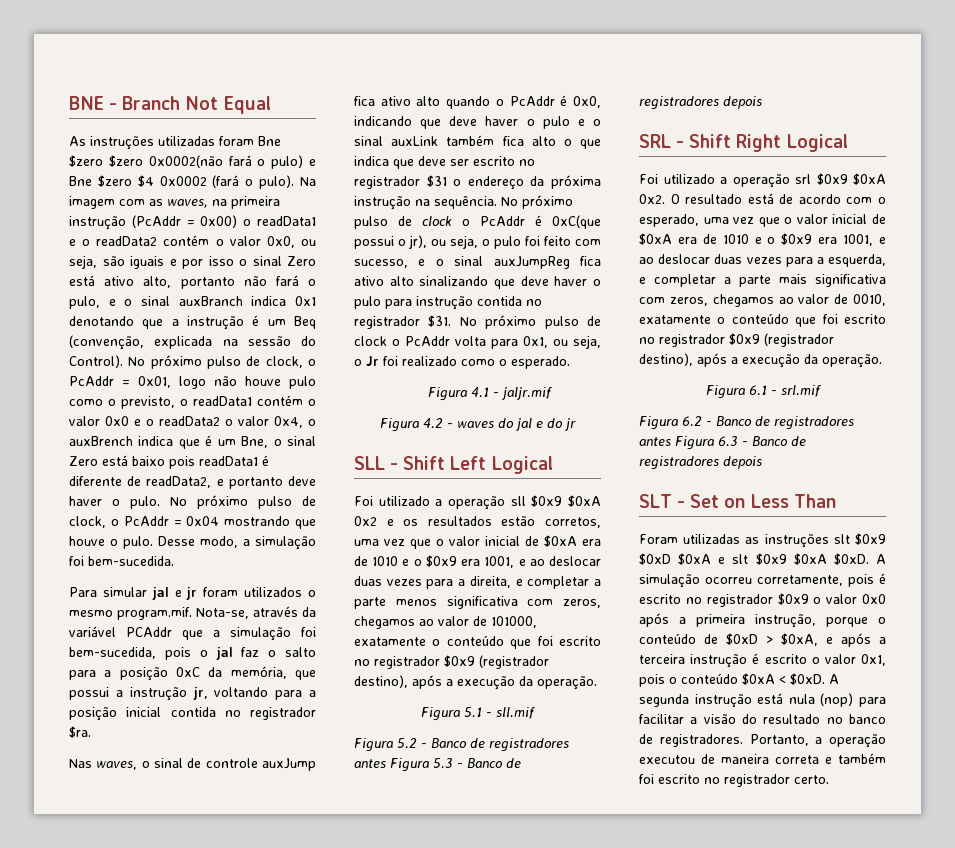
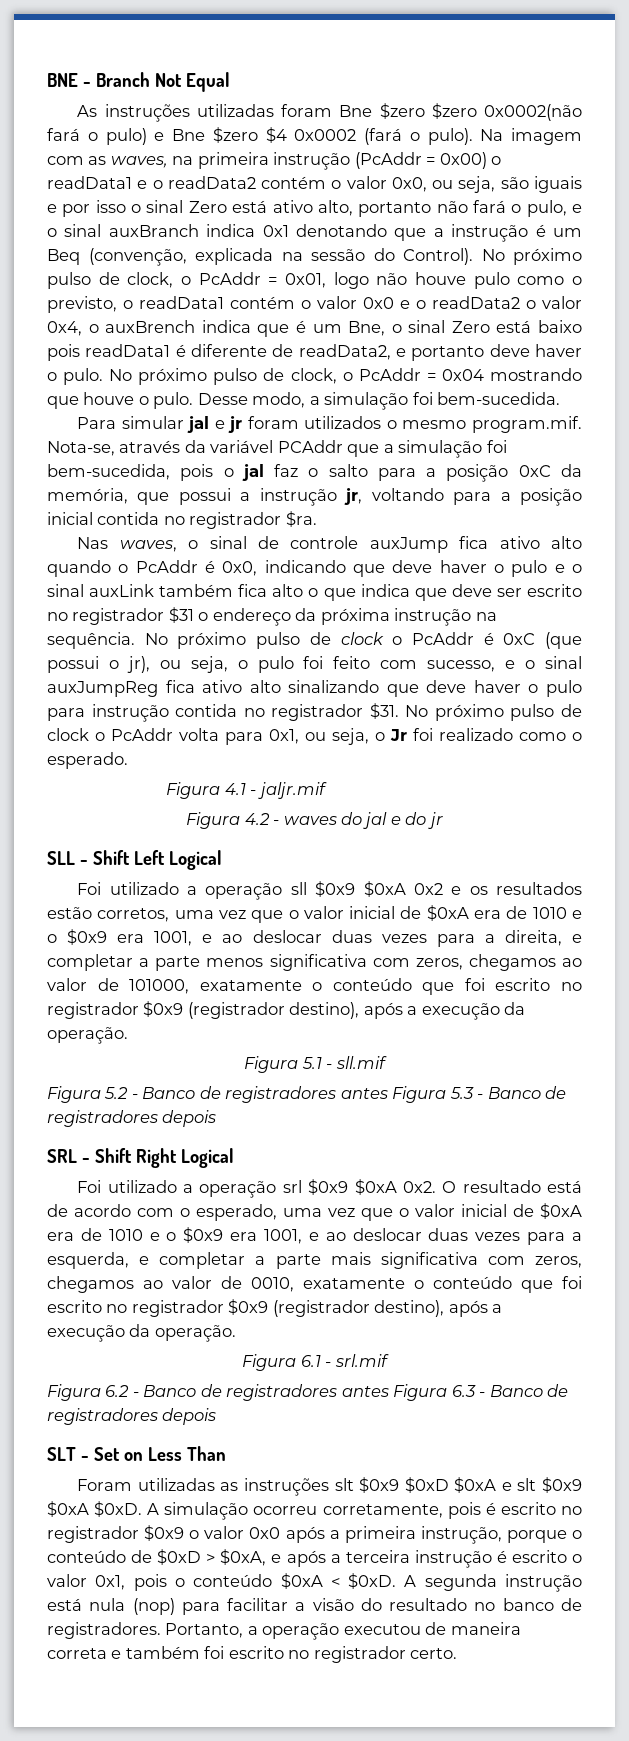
- No próximo pulso de clock o PcAddr é 0xC(que possui o jr), ou seja, o pulo foi feito com sucesso, e o sinal auxJumpReg fica ativo alto sinalizando que deve haver o pulo para instrução contida no registrador $31.
+ No próximo pulso de clock o PcAddr é 0xC (que possui o jr), ou seja, o pulo foi feito com sucesso, e o sinal auxJumpReg fica ativo alto sinalizando que deve haver o pulo para instrução contida no registrador $31.

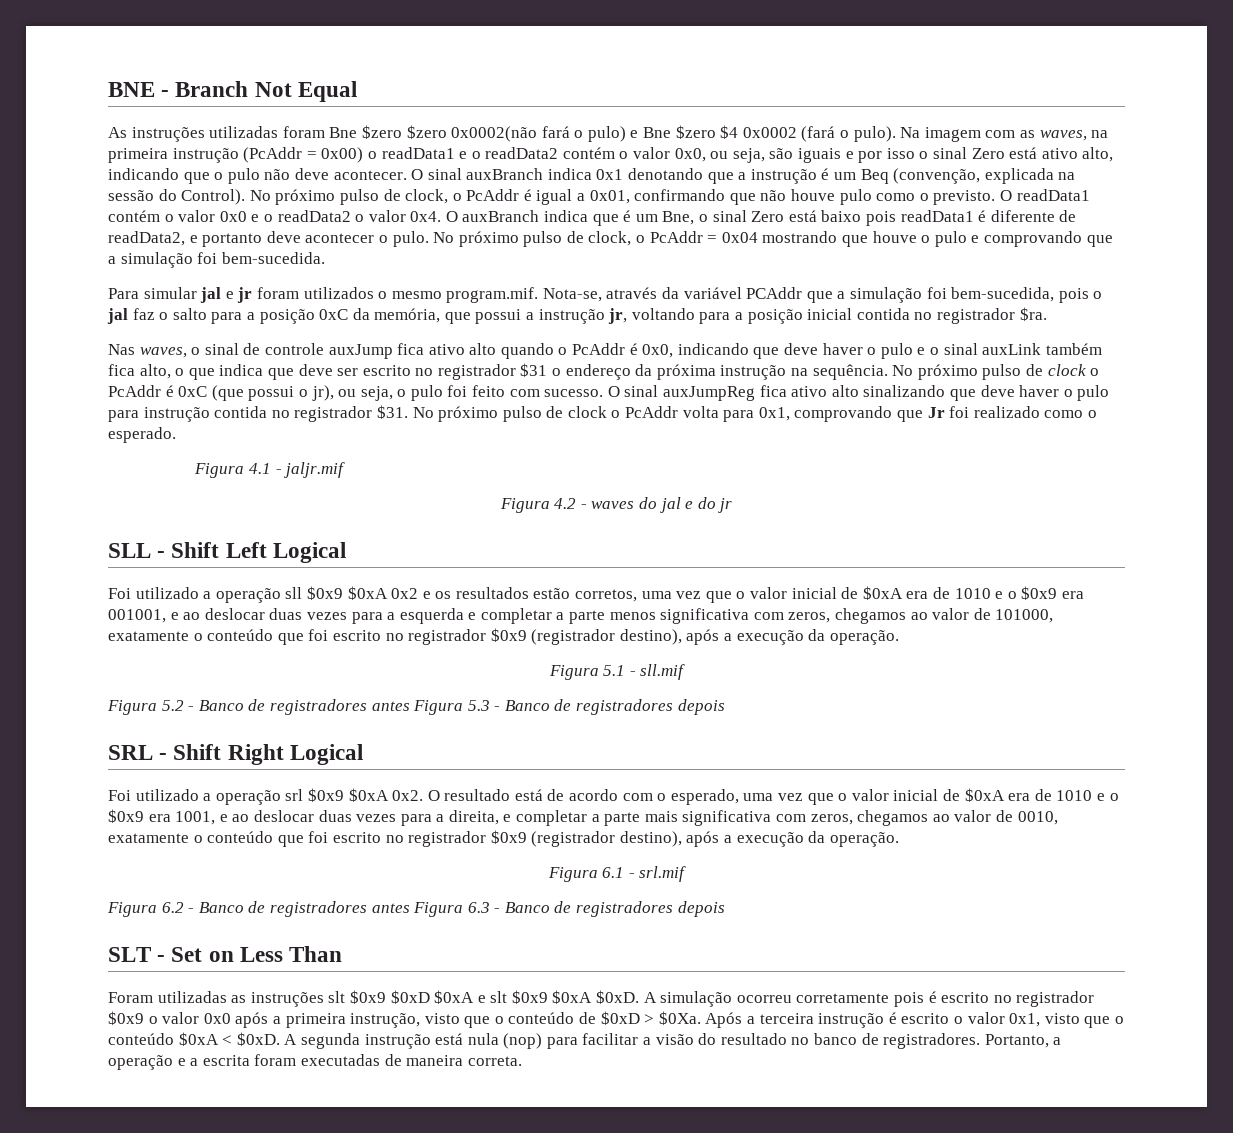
- Na imagem com as waves, na primeira instrução (PcAddr = 0x00) o readData1 e o readData2 contém o valor 0x0, ou seja, são iguais e por isso o sinal Zero está ativo alto, portanto não fará o pulo, e o sinal auxBranch indica 0x1 denotando que a instrução é um Beq (convenção, explicada na sessão do Control).
+ Na imagem com as waves, na primeira instrução (PcAddr = 0x00) o readData1 e o readData2 contém o valor 0x0, ou seja, são iguais e por isso o sinal Zero está ativo alto, indicando que o pulo não deve acontecer. O sinal auxBranch indica 0x1 denotando que a instrução é um Beq (convenção, explicada na sessão do Control).
- No próximo pulso de clock, o PcAddr = 0x01, logo não houve pulo como o previsto, o readData1 contém o valor 0x0 e o readData2 o valor 0x4, o auxBrench indica que é um Bne, o sinal Zero está baixo pois readData1 é diferente de readData2, e portanto deve haver o pulo.
+ No próximo pulso de clock, o PcAddr é igual a 0x01, confirmando que não houve pulo como o previsto. O readData1 contém o valor 0x0 e o readData2 o valor 0x4. O auxBranch indica que é um Bne, o sinal Zero está baixo pois readData1 é diferente de readData2, e portanto deve acontecer o pulo.
- No próximo pulso de clock, o PcAddr = 0x04 mostrando que houve o pulo. Desse modo, a simulação foi bem-sucedida.
+ No próximo pulso de clock, o PcAddr = 0x04 mostrando que houve o pulo e comprovando que a simulação foi bem-sucedida.
- Nas waves, o sinal de controle auxJump fica ativo alto quando o PcAddr é 0x0, indicando que deve haver o pulo e o sinal auxLink também fica alto o que indica que deve ser escrito no registrador $31 o endereço da próxima instrução na sequência.
+ Nas waves, o sinal de controle auxJump fica ativo alto quando o PcAddr é 0x0, indicando que deve haver o pulo e o sinal auxLink também fica alto, o que indica que deve ser escrito no registrador $31 o endereço da próxima instrução na sequência.
- No próximo pulso de clock o PcAddr é 0xC (que possui o jr), ou seja, o pulo foi feito com sucesso, e o sinal auxJumpReg fica ativo alto sinalizando que deve haver o pulo para instrução contida no registrador $31.
+ No próximo pulso de clock o PcAddr é 0xC (que possui o jr), ou seja, o pulo foi feito com sucesso. O sinal auxJumpReg fica ativo alto sinalizando que deve haver o pulo para instrução contida no registrador $31.
- No próximo pulso de clock o PcAddr volta para 0x1, ou seja, o Jr foi realizado como o esperado.
+ No próximo pulso de clock o PcAddr volta para 0x1, comprovando que Jr foi realizado como o esperado.
- Foi utilizado a operação sll $0x9 $0xA 0x2 e os resultados estão corretos, uma vez que o valor inicial de $0xA era de 1010 e o $0x9 era 1001, e ao deslocar duas vezes para a direita, e completar a parte menos significativa com zeros, chegamos ao valor de 101000, exatamente o conteúdo que foi escrito no registrador $0x9 (registrador destino), após a execução da operação.
+ Foi utilizado a operação sll $0x9 $0xA 0x2 e os resultados estão corretos, uma vez que o valor inicial de $0xA era de 1010 e o $0x9 era 001001, e ao deslocar duas vezes para a esquerda e completar a parte menos significativa com zeros, chegamos ao valor de 101000, exatamente o conteúdo que foi escrito no registrador $0x9 (registrador destino), após a execução da operação.
- O resultado está de acordo com o esperado, uma vez que o valor inicial de $0xA era de 1010 e o $0x9 era 1001, e ao deslocar duas vezes para a esquerda, e completar a parte mais significativa com zeros, chegamos ao valor de 0010, exatamente o conteúdo que foi escrito no registrador $0x9 (registrador destino), após a execução da operação.
+ O resultado está de acordo com o esperado, uma vez que o valor inicial de $0xA era de 1010 e o $0x9 era 1001, e ao deslocar duas vezes para a direita, e completar a parte mais significativa com zeros, chegamos ao valor de 0010, exatamente o conteúdo que foi escrito no registrador $0x9 (registrador destino), após a execução da operação.
- A simulação ocorreu corretamente, pois é escrito no registrador $0x9 o valor 0x0 após a primeira instrução, porque o conteúdo de $0xD > $0xA, e após a terceira instrução é escrito o valor 0x1, pois o conteúdo $0xA < $0xD.
+ A simulação ocorreu corretamente pois é escrito no registrador $0x9 o valor 0x0 após a primeira instrução, visto que o conteúdo de $0xD > $0Xa. Após a terceira instrução é escrito o valor 0x1, visto que o conteúdo $0xA < $0xD.
- Portanto, a operação executou de maneira correta e também foi escrito no registrador certo.
+ Portanto, a operação e a escrita foram executadas de maneira correta.

